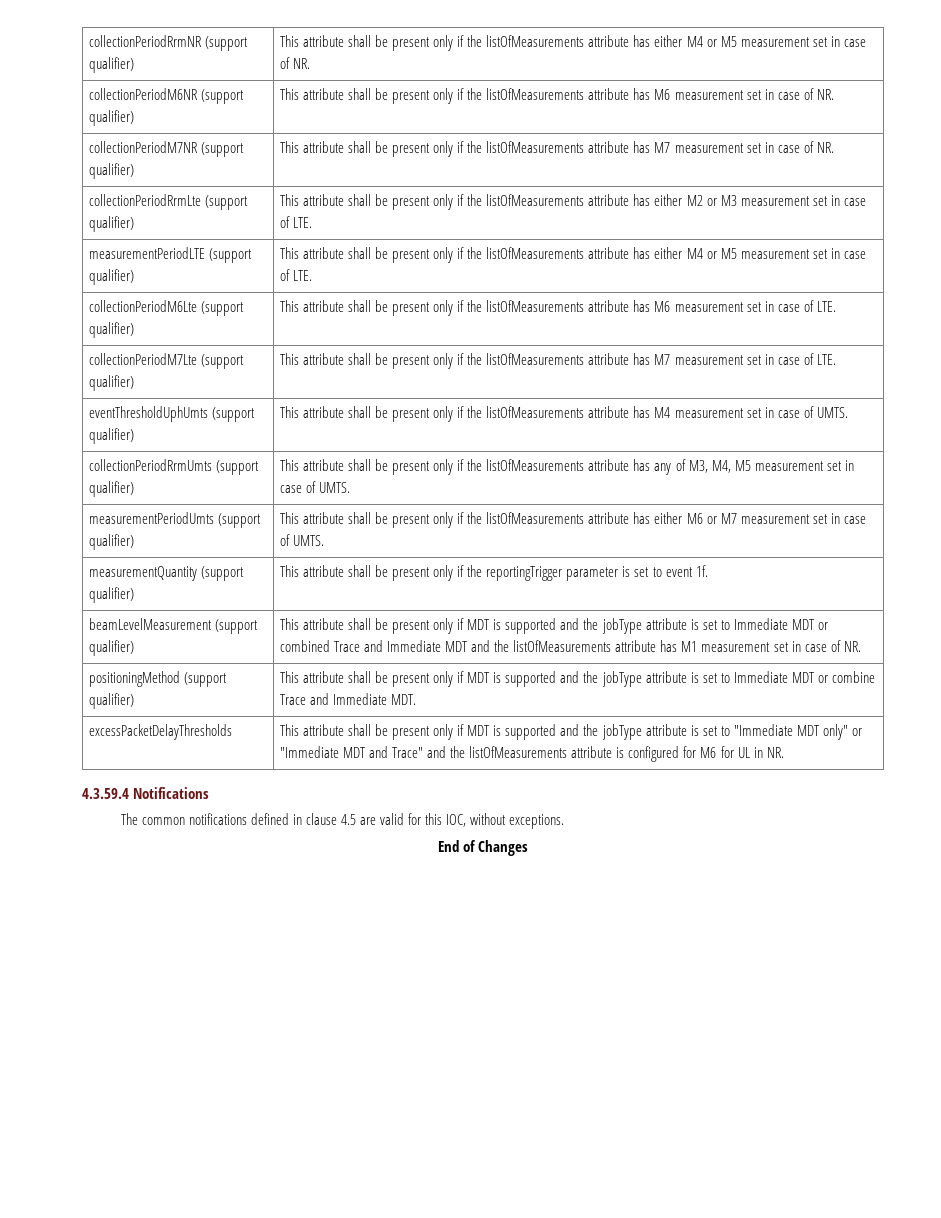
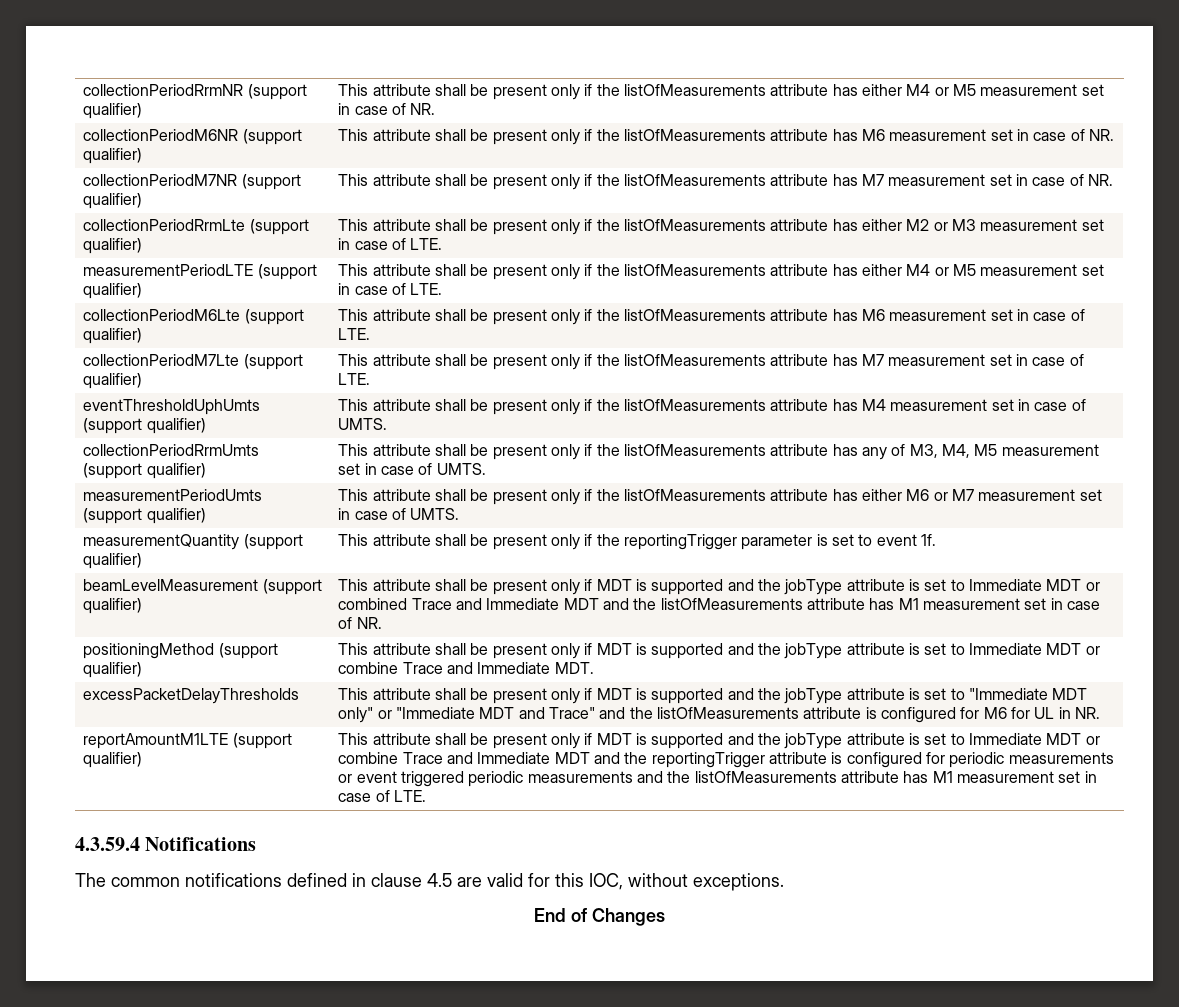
+ reportAmountM1LTE (support qualifier) | This attribute shall be present only if MDT is supported and the jobType attribute is set to Immediate MDT or combine Trace and Immediate MDT and the reportingTrigger attribute is configured for periodic measurements or event triggered periodic measurements and the listOfMeasurements attribute has M1 measurement set in case of LTE.

